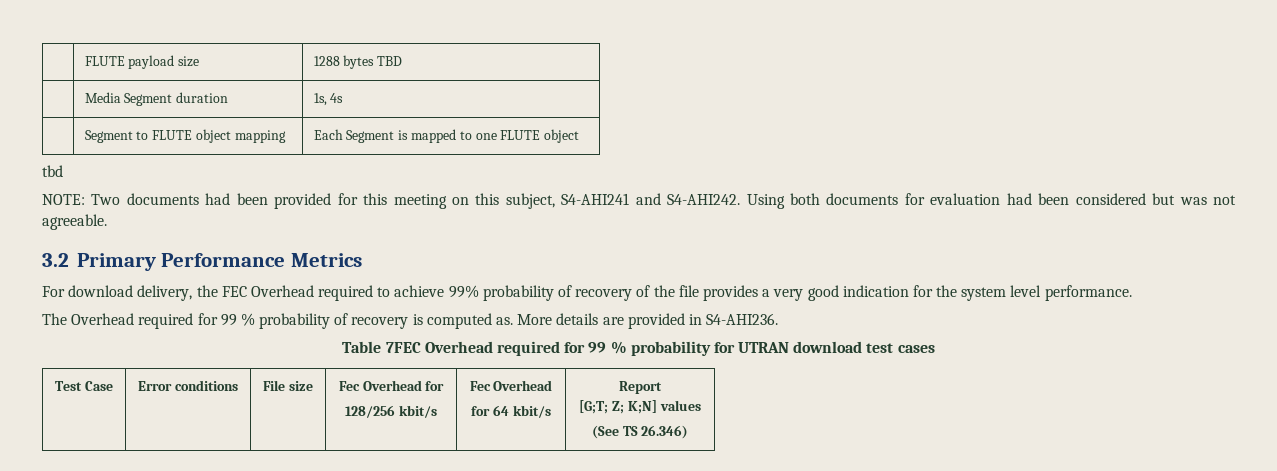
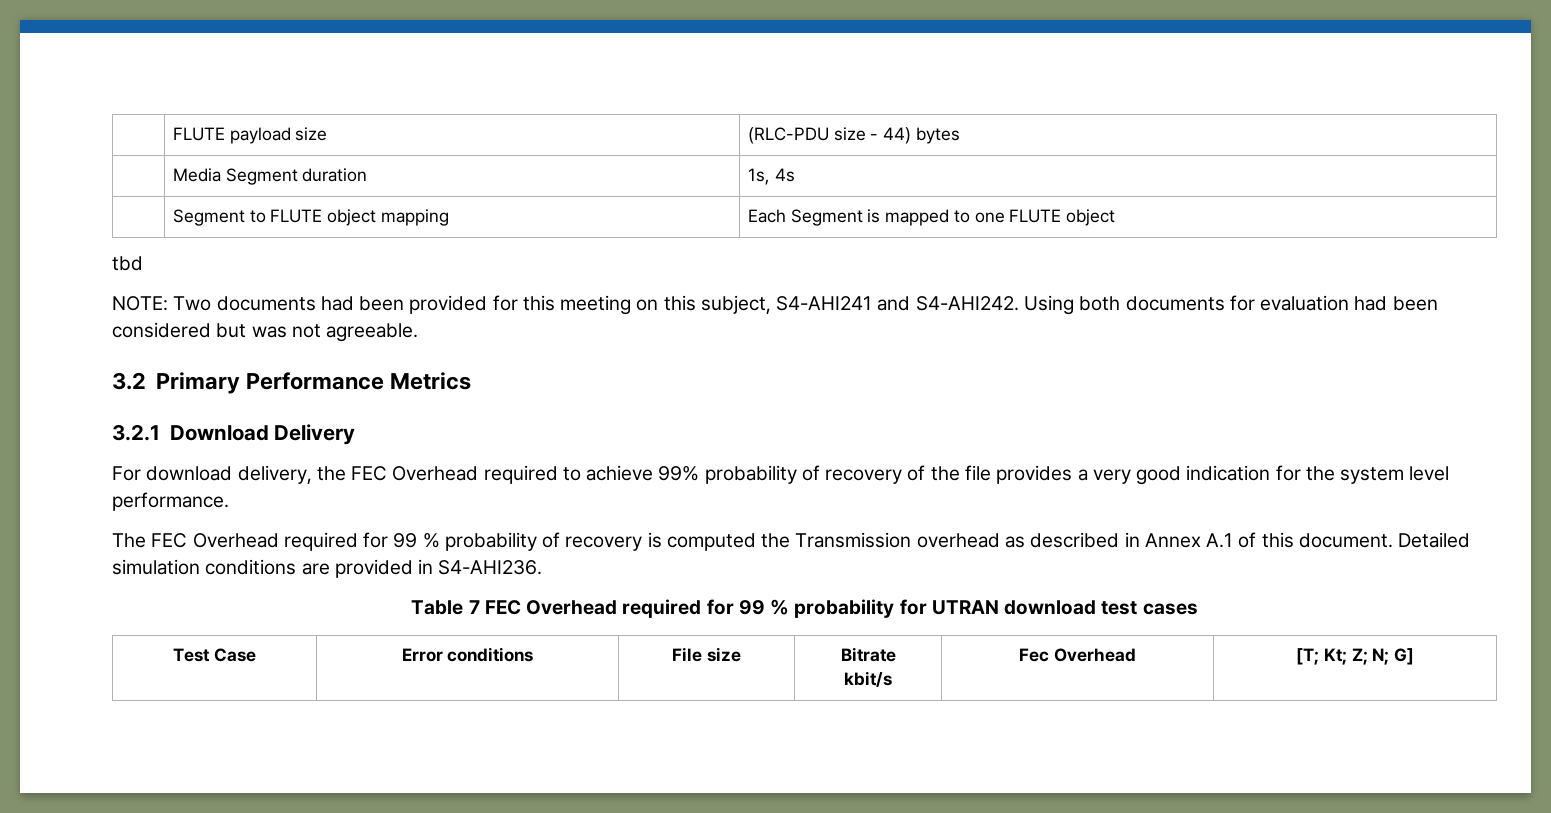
- | FLUTE payload size | 1288 bytes TBD
+ | FLUTE payload size | (RLC-PDU size - 44) bytes
+ 3.2.1 Download Delivery
- The Overhead required for 99 % probability of recovery is computed as. More details are provided in S4-AHI236.
+ The FEC Overhead required for 99 % probability of recovery is computed the Transmission overhead as described in Annex A.1 of this document. Detailed simulation conditions are provided in S4-AHI236.
- Table 7FEC Overhead required for 99 % probability for UTRAN download test cases
+ Table 7 FEC Overhead required for 99 % probability for UTRAN download test cases
- Test Case | Error conditions | File size | Fec Overhead for
- 128/256 kbit/s | Fec Overhead
- for 64 kbit/s | Report
- [G;T; Z; K;N] values
- (See TS 26.346)
+ Test Case | Error conditions | File size | Bitrate
+ kbit/s | Fec Overhead | [T; Kt; Z; N; G]

